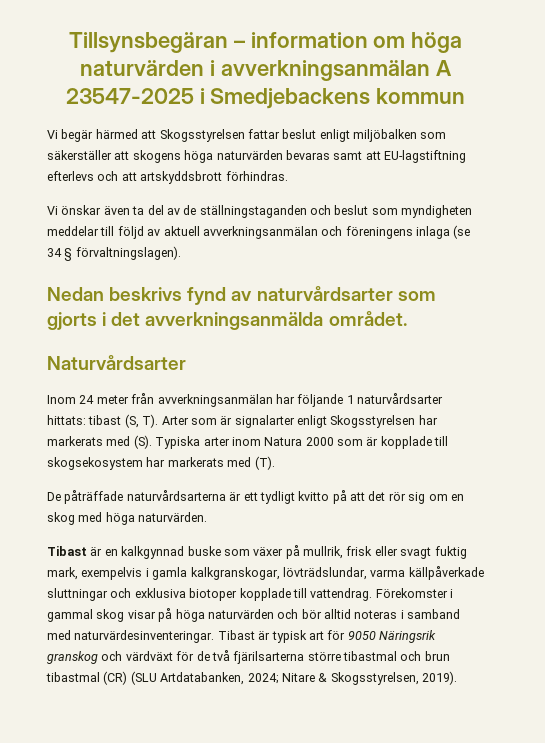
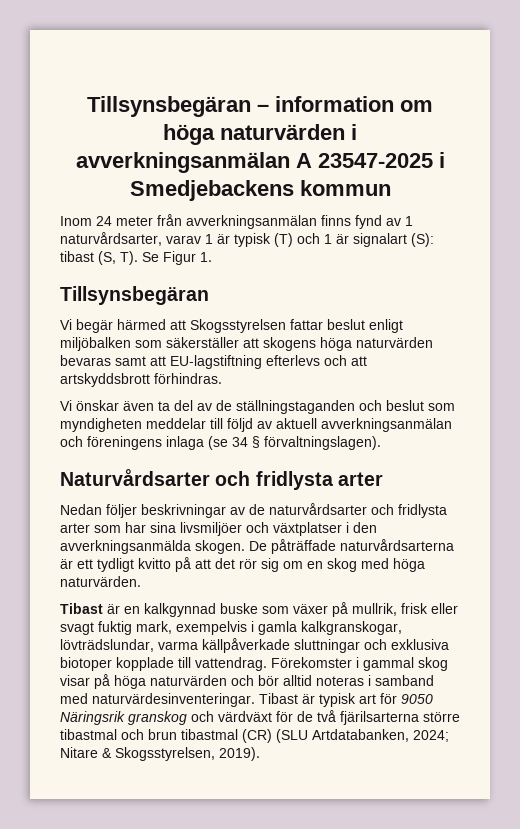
+ Inom 24 meter från avverkningsanmälan finns fynd av 1 naturvårdsarter, varav 1 är typisk (T) och 1 är signalart (S): tibast (S, T). Se Figur 1.
+ Tillsynsbegäran
- Nedan beskrivs fynd av naturvårdsarter som gjorts i det avverkningsanmälda området.
- Naturvårdsarter
- Inom 24 meter från avverkningsanmälan har följande 1 naturvårdsarter hittats: tibast (S, T). Arter som är signalarter enligt Skogsstyrelsen har markerats med (S). Typiska arter inom Natura 2000 som är kopplade till skogsekosystem har markerats med (T).
- De påträffade naturvårdsarterna är ett tydligt kvitto på att det rör sig om en skog med höga naturvärden.
+ Naturvårdsarter och fridlysta arter
+ Nedan följer beskrivningar av de naturvårdsarter och fridlysta arter som har sina livsmiljöer och växtplatser i den avverkningsanmälda skogen. De påträffade naturvårdsarterna är ett tydligt kvitto på att det rör sig om en skog med höga naturvärden.

